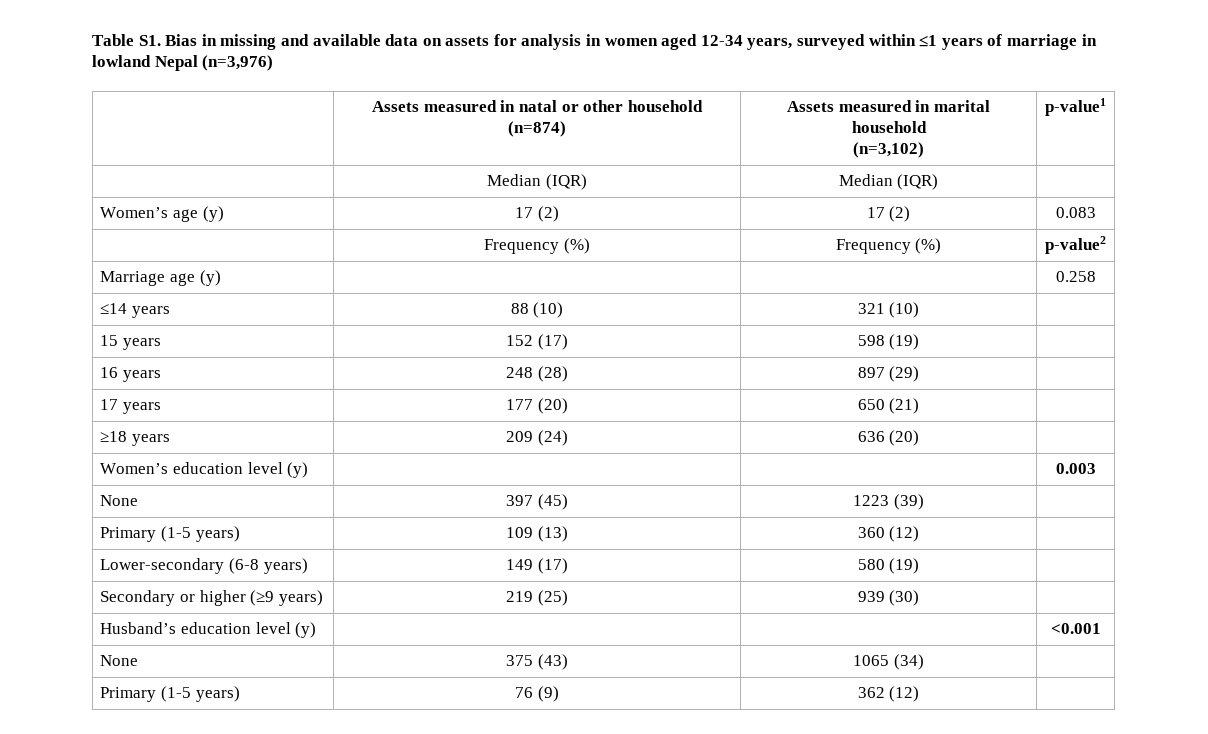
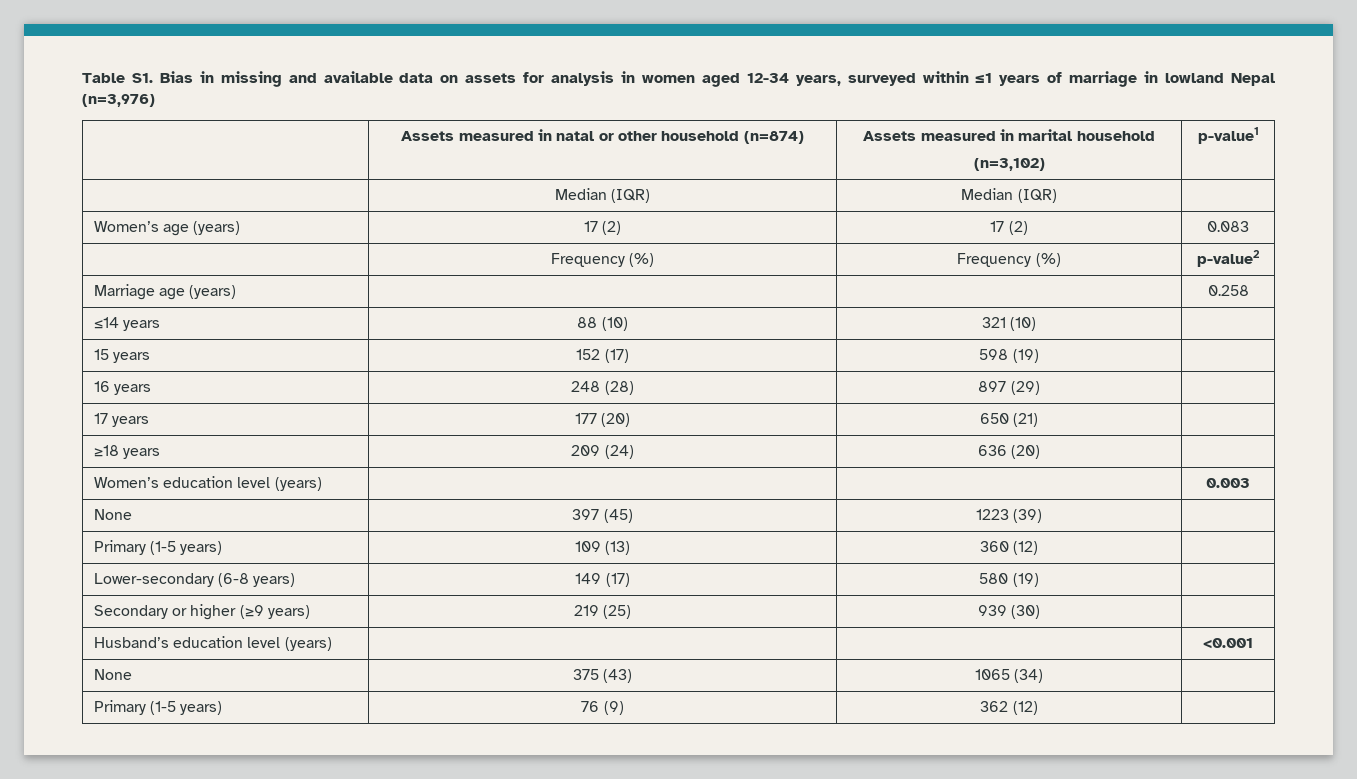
- Women’s age (y) | 17 (2) | 17 (2) | 0.083
+ Women’s age (years) | 17 (2) | 17 (2) | 0.083
- Marriage age (y) | | | 0.258
+ Marriage age (years) | | | 0.258
- Women’s education level (y) | | | 0.003
+ Women’s education level (years) | | | 0.003
- Husband’s education level (y) | | | <0.001
+ Husband’s education level (years) | | | <0.001

